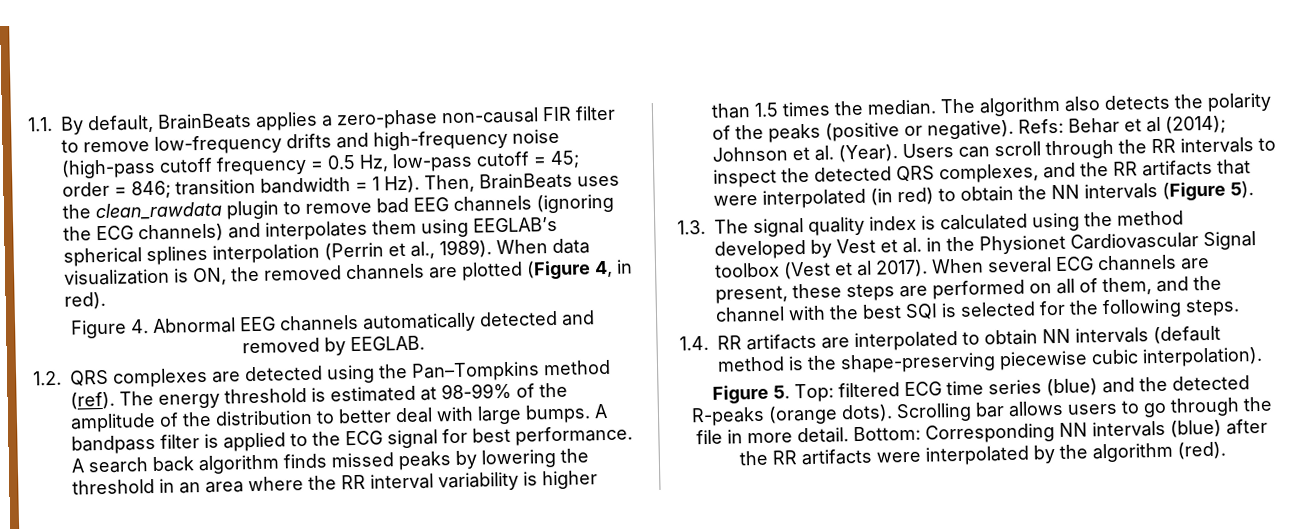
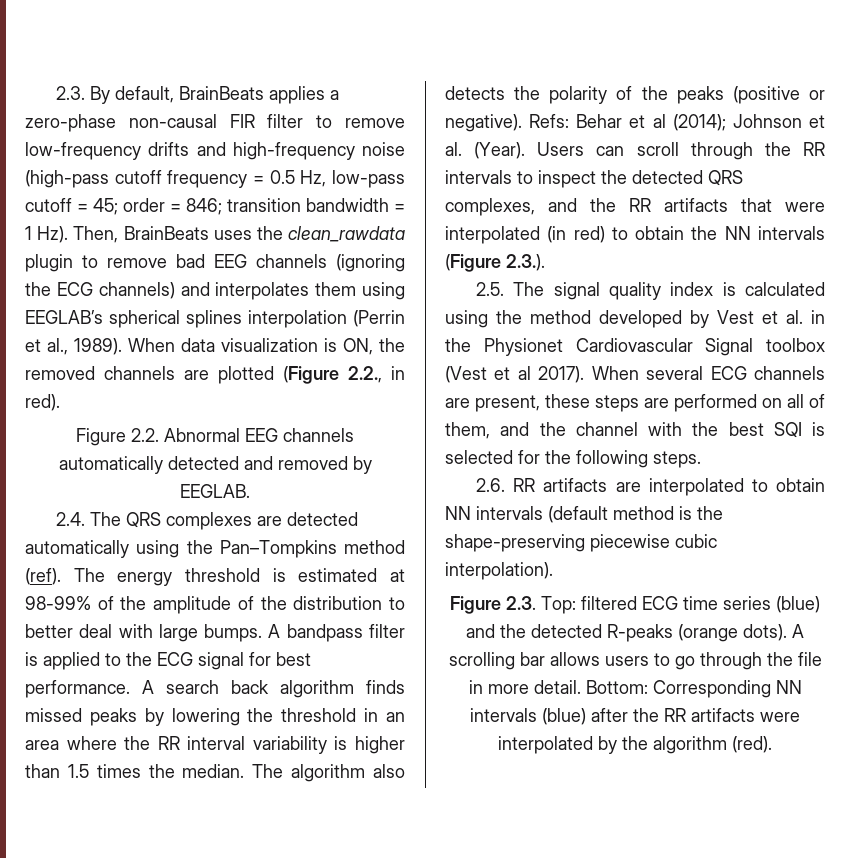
- 1.1. By default, BrainBeats applies a zero-phase non-causal FIR filter to remove low-frequency drifts and high-frequency noise (high-pass cutoff frequency = 0.5 Hz, low-pass cutoff = 45;
+ 2.3. By default, BrainBeats applies a zero-phase non-causal FIR filter to remove low-frequency drifts and high-frequency noise (high-pass cutoff frequency = 0.5 Hz, low-pass cutoff = 45;
- When data visualization is ON, the removed channels are plotted (Figure 4, in red).
+ When data visualization is ON, the removed channels are plotted (Figure 2.2., in red).
- Figure 4. Abnormal EEG channels automatically detected and removed by EEGLAB.
+ Figure 2.2. Abnormal EEG channels automatically detected and removed by EEGLAB.
- 1.2. QRS complexes are detected using the Pan–Tompkins method (ref).
+ 2.4. The QRS complexes are detected automatically using the Pan–Tompkins method (ref).
- Users can scroll through the RR intervals to inspect the detected QRS complexes, and the RR artifacts that were interpolated (in red) to obtain the NN intervals (Figure 5).
- 1.3. The signal quality index is calculated using the method developed by Vest et al. in the Physionet Cardiovascular Signal toolbox (Vest et al 2017).
+ Users can scroll through the RR intervals to inspect the detected QRS complexes, and the RR artifacts that were interpolated (in red) to obtain the NN intervals (Figure 2.3.).
+ 2.5. The signal quality index is calculated using the method developed by Vest et al. in the Physionet Cardiovascular Signal toolbox (Vest et al 2017).
- 1.4. RR artifacts are interpolated to obtain NN intervals (default method is the shape-preserving piecewise cubic interpolation).
+ 2.6. RR artifacts are interpolated to obtain NN intervals (default method is the shape-preserving piecewise cubic interpolation).
- Figure 5. Top: filtered ECG time series (blue) and the detected R-peaks (orange dots).
+ Figure 2.3. Top: filtered ECG time series (blue) and the detected R-peaks (orange dots).
- Scrolling bar allows users to go through the file in more detail.
+ A scrolling bar allows users to go through the file in more detail.

